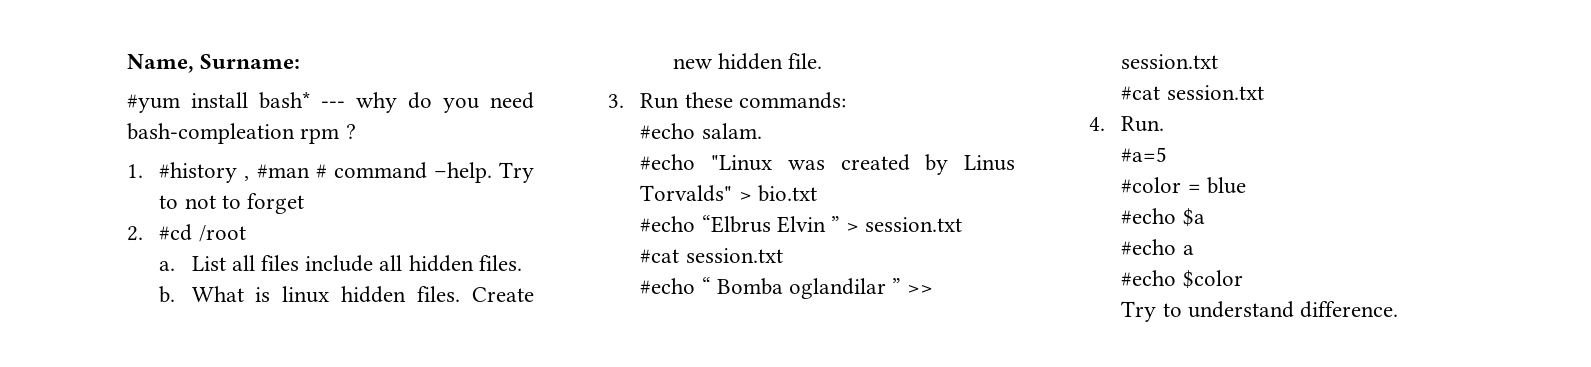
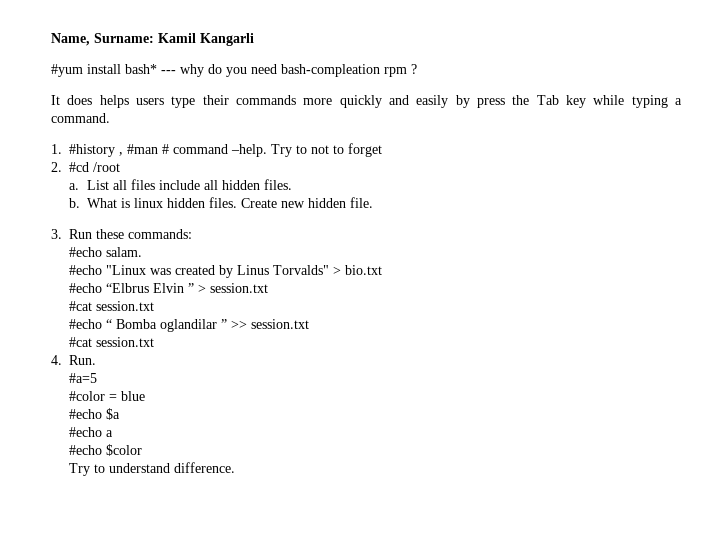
- Name, Surname:
+ Name, Surname: Kamil Kangarli
+ It does helps users type their commands more quickly and easily by press the Tab key while typing a command.

